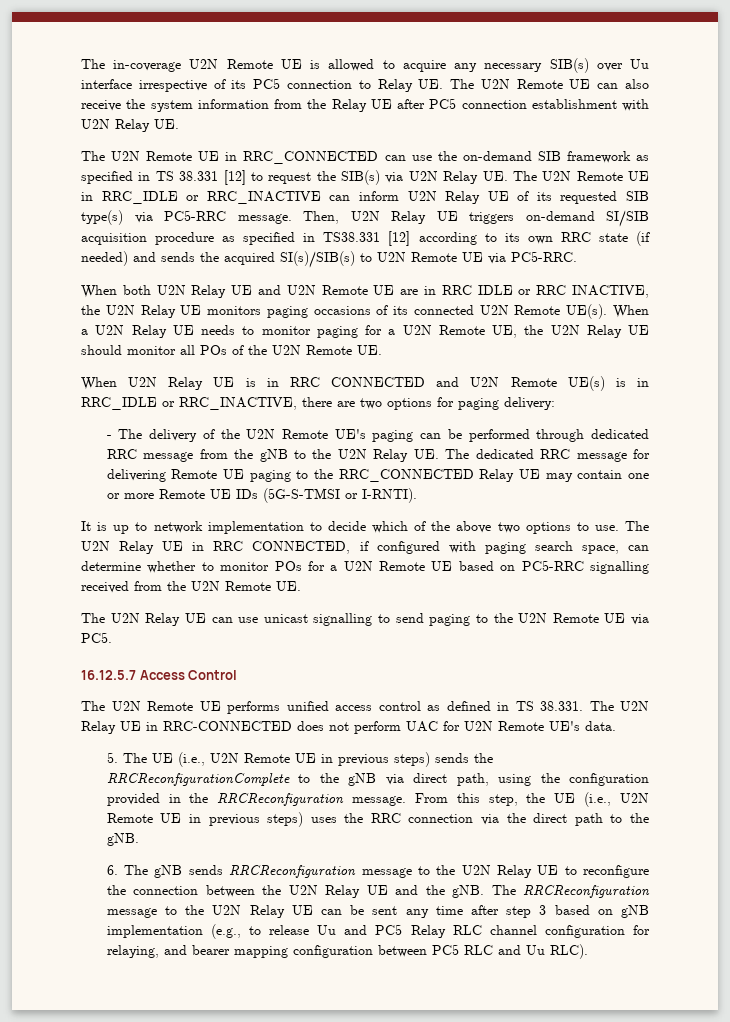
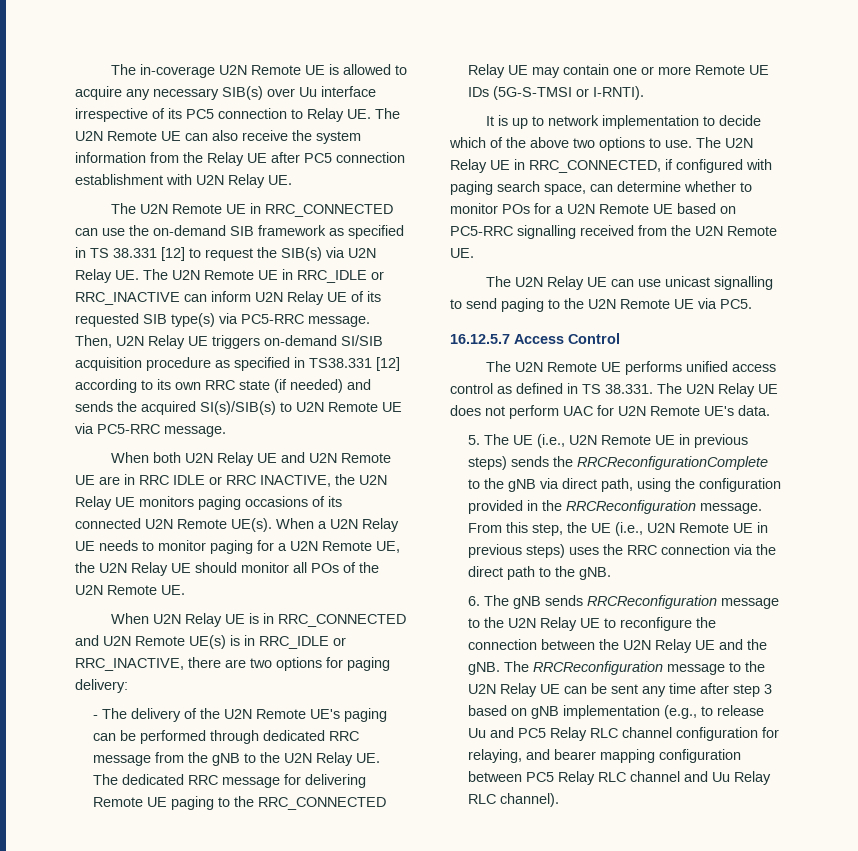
- Then, U2N Relay UE triggers on-demand SI/SIB acquisition procedure as specified in TS38.331 [12] according to its own RRC state (if needed) and sends the acquired SI(s)/SIB(s) to U2N Remote UE via PC5-RRC.
+ Then, U2N Relay UE triggers on-demand SI/SIB acquisition procedure as specified in TS38.331 [12] according to its own RRC state (if needed) and sends the acquired SI(s)/SIB(s) to U2N Remote UE via PC5-RRC message.
- When U2N Relay UE is in RRC CONNECTED and U2N Remote UE(s) is in RRC_IDLE or RRC_INACTIVE, there are two options for paging delivery:
+ When U2N Relay UE is in RRC_CONNECTED and U2N Remote UE(s) is in RRC_IDLE or RRC_INACTIVE, there are two options for paging delivery:
- The U2N Relay UE in RRC CONNECTED, if configured with paging search space, can determine whether to monitor POs for a U2N Remote UE based on PC5-RRC signalling received from the U2N Remote UE.
+ The U2N Relay UE in RRC_CONNECTED, if configured with paging search space, can determine whether to monitor POs for a U2N Remote UE based on PC5-RRC signalling received from the U2N Remote UE.
- The U2N Remote UE performs unified access control as defined in TS 38.331. The U2N Relay UE in RRC-CONNECTED does not perform UAC for U2N Remote UE's data.
+ The U2N Remote UE performs unified access control as defined in TS 38.331. The U2N Relay UE does not perform UAC for U2N Remote UE's data.
- The RRCReconfiguration message to the U2N Relay UE can be sent any time after step 3 based on gNB implementation (e.g., to release Uu and PC5 Relay RLC channel configuration for relaying, and bearer mapping configuration between PC5 RLC and Uu RLC).
+ The RRCReconfiguration message to the U2N Relay UE can be sent any time after step 3 based on gNB implementation (e.g., to release Uu and PC5 Relay RLC channel configuration for relaying, and bearer mapping configuration between PC5 Relay RLC channel and Uu Relay RLC channel).

